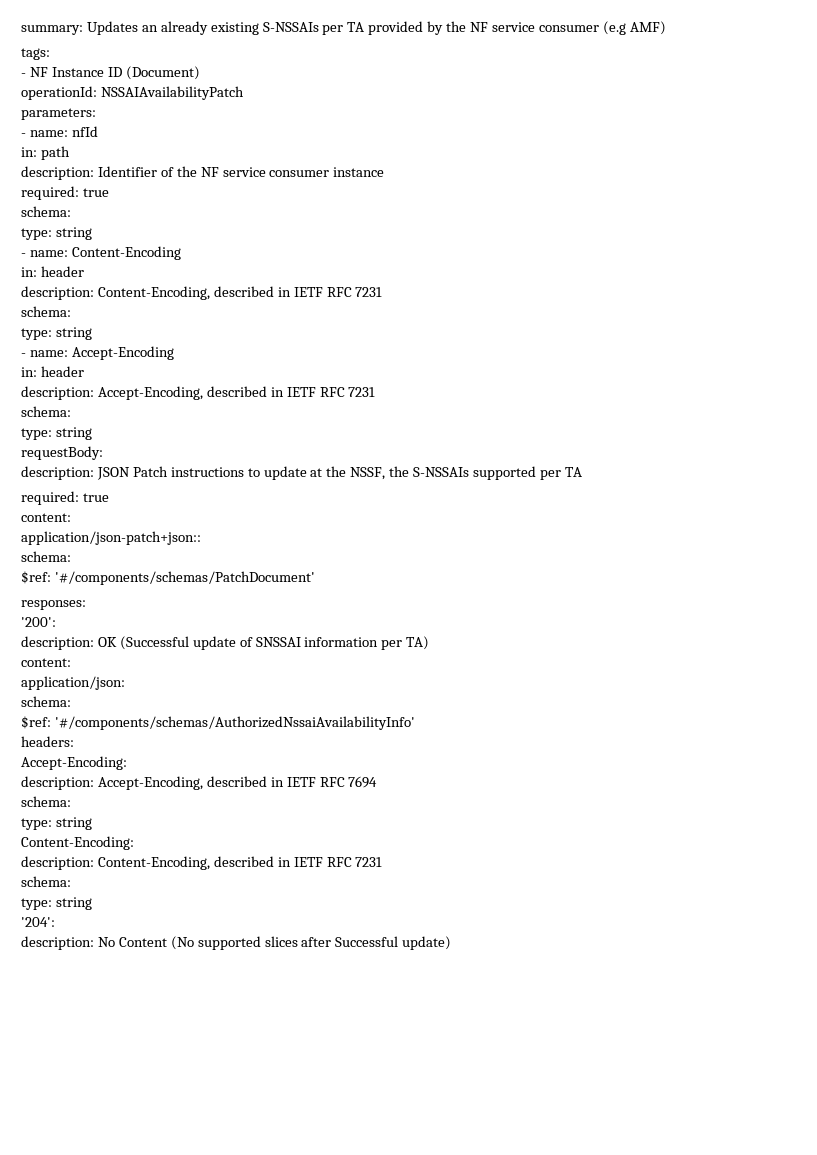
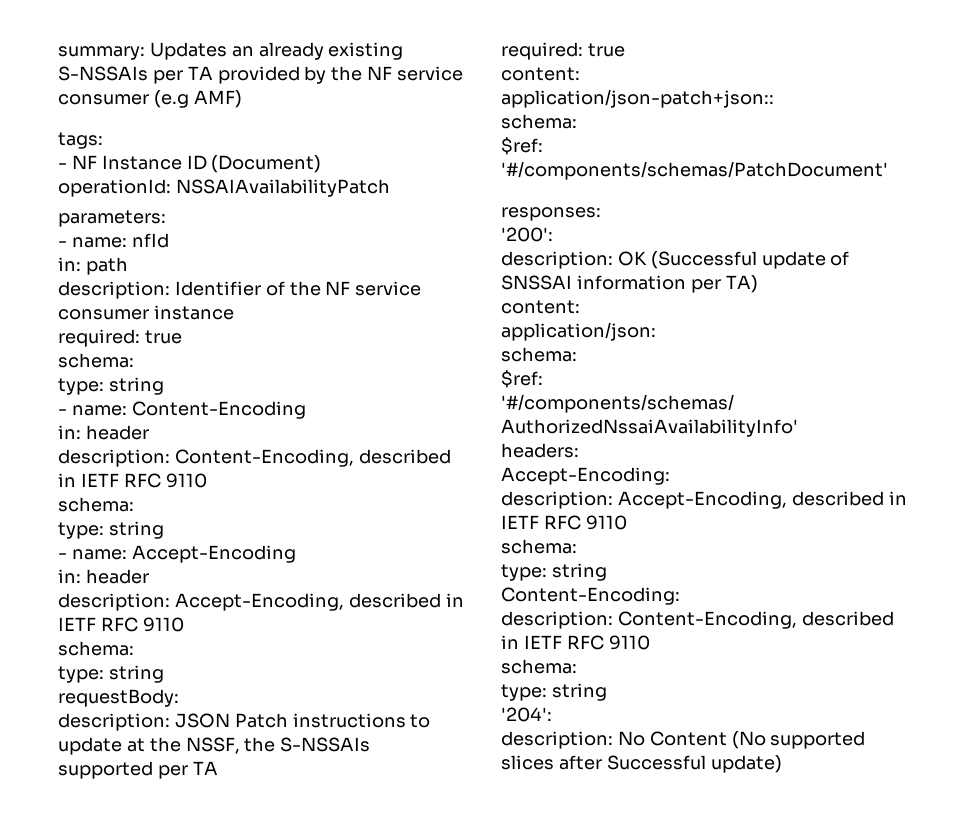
  - name: Content-Encoding
  in: header
- description: Content-Encoding, described in IETF RFC 7231
+ description: Content-Encoding, described in IETF RFC 9110
  - name: Accept-Encoding
  in: header
- description: Accept-Encoding, described in IETF RFC 7231
+ description: Accept-Encoding, described in IETF RFC 9110
  Accept-Encoding:
- description: Accept-Encoding, described in IETF RFC 7694
+ description: Accept-Encoding, described in IETF RFC 9110
  Content-Encoding:
- description: Content-Encoding, described in IETF RFC 7231
+ description: Content-Encoding, described in IETF RFC 9110

